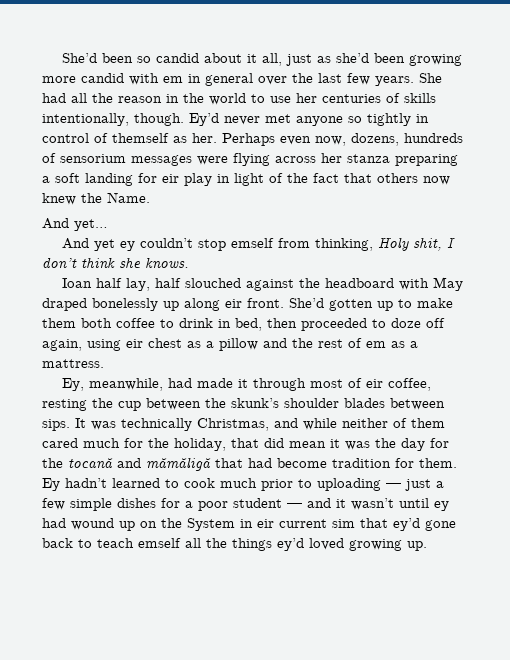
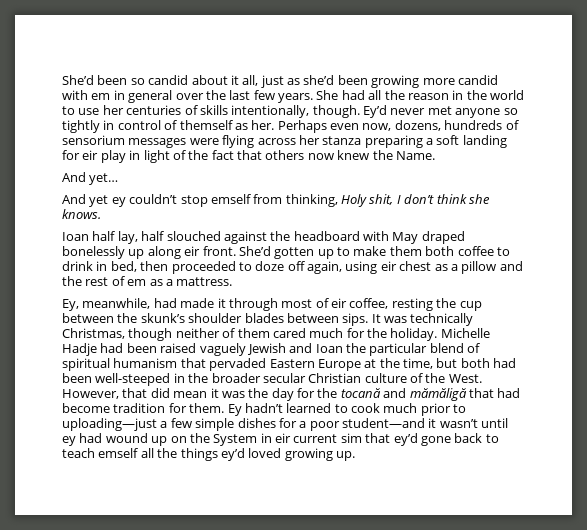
- It was technically Christmas, and while neither of them cared much for the holiday, that did mean it was the day for the tocană and mămăligă that had become tradition for them.
+ It was technically Christmas, though neither of them cared much for the holiday. Michelle Hadje had been raised vaguely Jewish and Ioan the particular blend of spiritual humanism that pervaded Eastern Europe at the time, but both had been well-steeped in the broader secular Christian culture of the West. However, that did mean it was the day for the tocană and mămăligă that had become tradition for them.
- Ey hadn’t learned to cook much prior to uploading — just a few simple dishes for a poor student — and it wasn’t until ey had wound up on the System in eir current sim that ey’d gone back to teach emself all the things ey’d loved growing up.
+ Ey hadn’t learned to cook much prior to uploading—just a few simple dishes for a poor student—and it wasn’t until ey had wound up on the System in eir current sim that ey’d gone back to teach emself all the things ey’d loved growing up.

